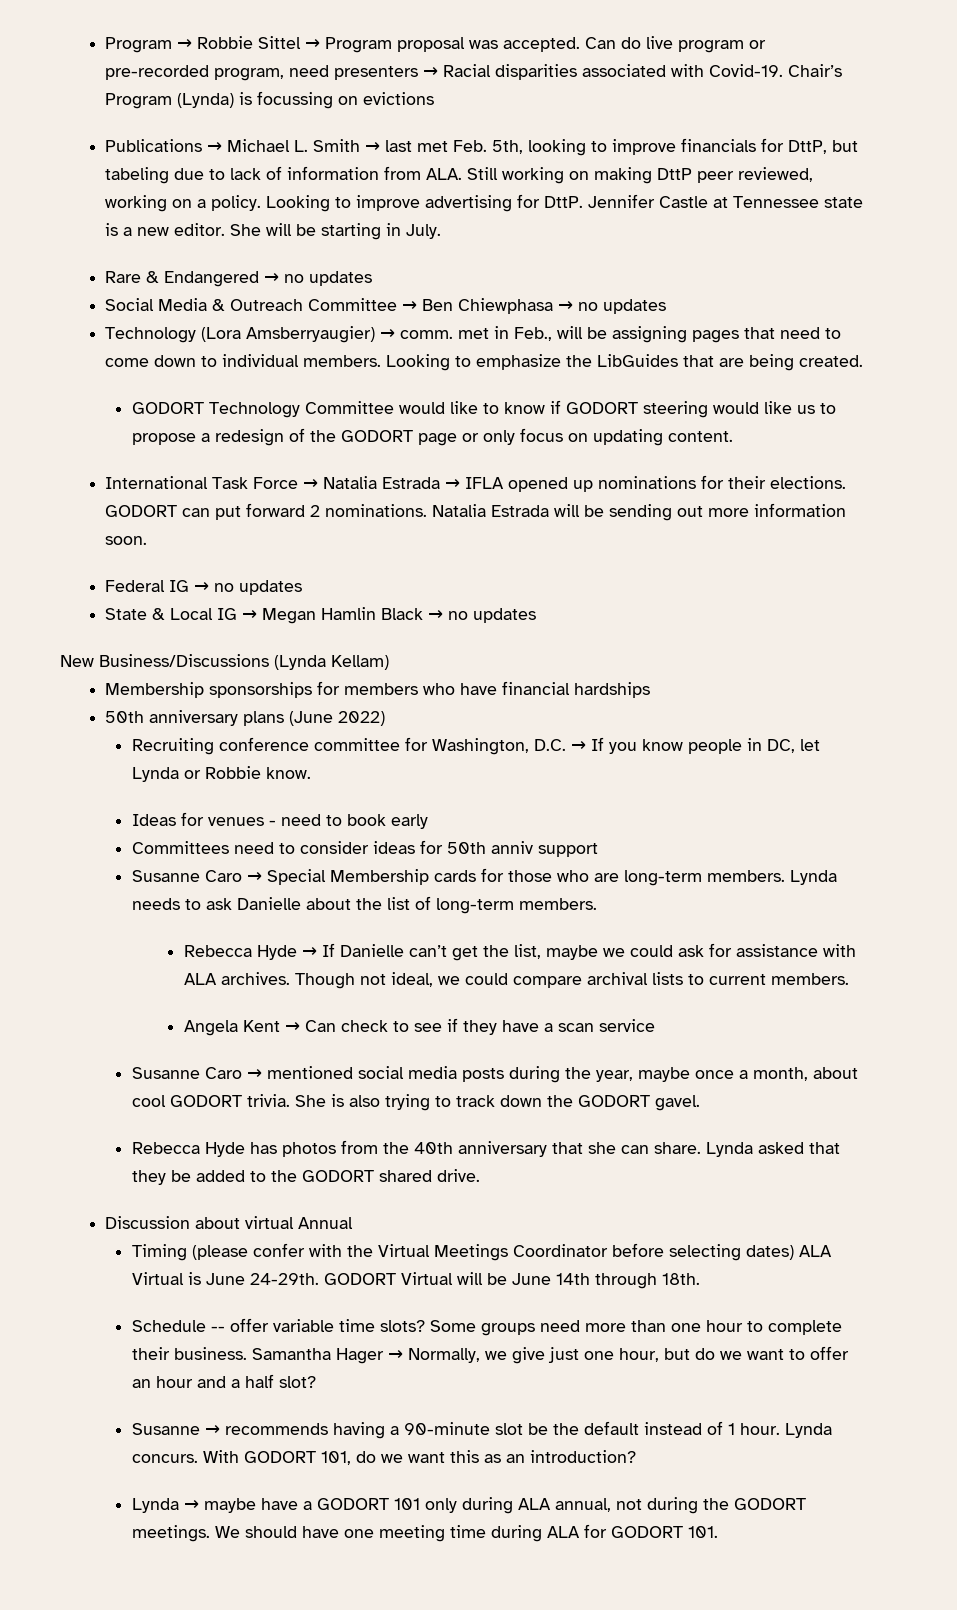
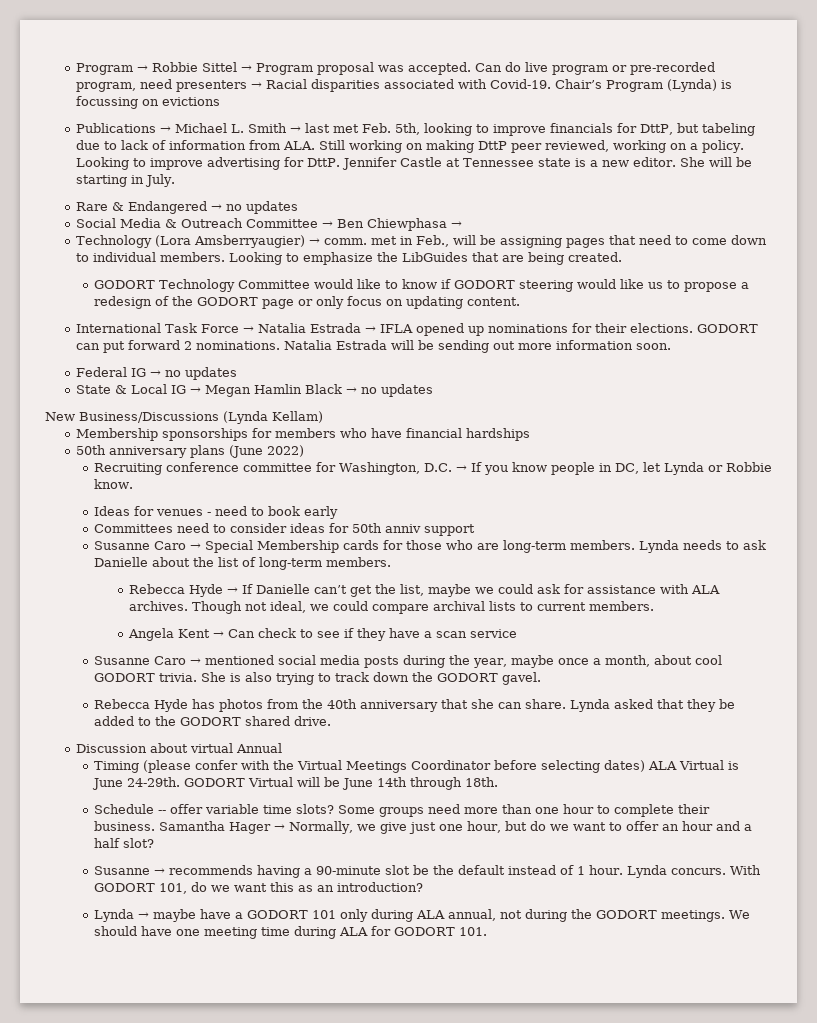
- Social Media & Outreach Committee → Ben Chiewphasa → no updates
+ Social Media & Outreach Committee → Ben Chiewphasa →

